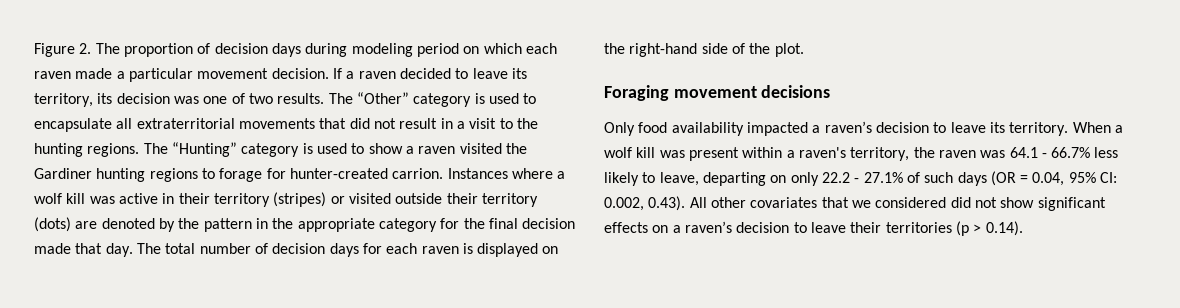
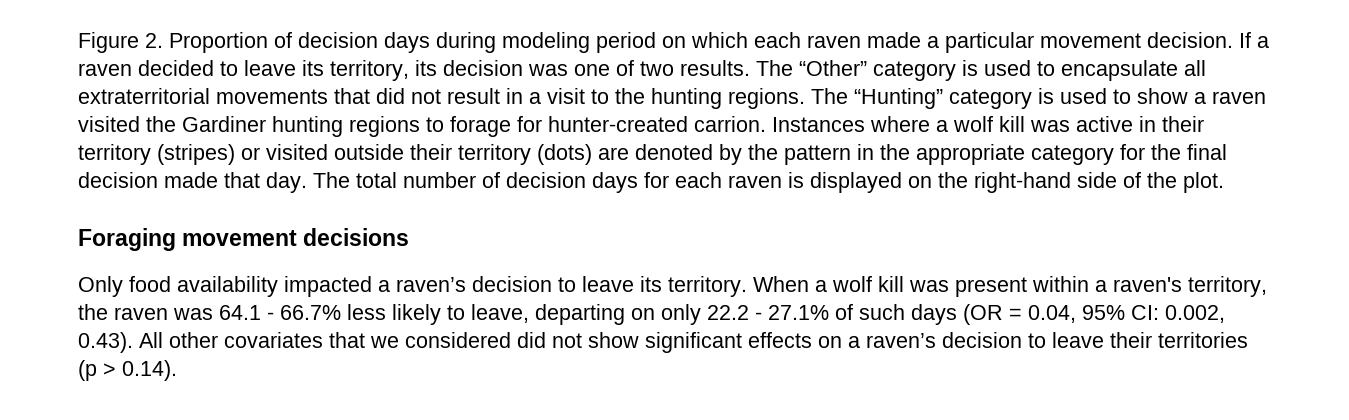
- Figure 2. The proportion of decision days during modeling period on which each raven made a particular movement decision.
+ Figure 2. Proportion of decision days during modeling period on which each raven made a particular movement decision.

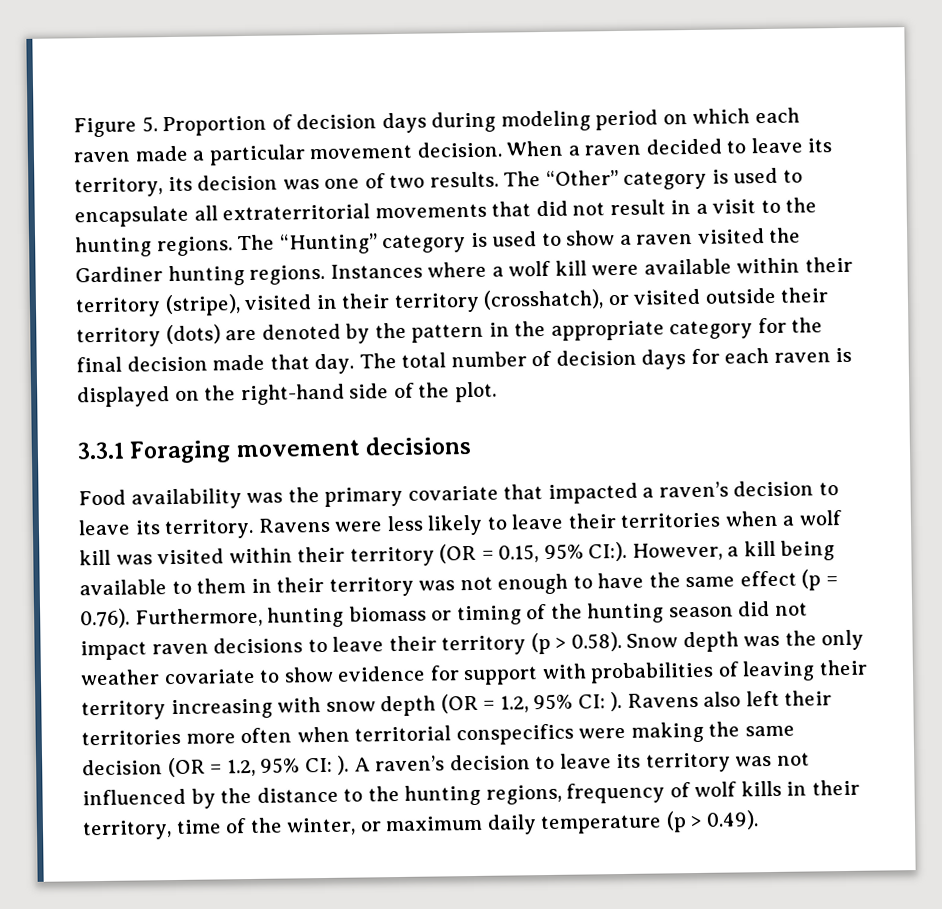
- Figure 2. Proportion of decision days during modeling period on which each raven made a particular movement decision.
+ Figure 5. Proportion of decision days during modeling period on which each raven made a particular movement decision.
- If a raven decided to leave its territory, its decision was one of two results.
+ When a raven decided to leave its territory, its decision was one of two results.
- The “Hunting” category is used to show a raven visited the Gardiner hunting regions to forage for hunter-created carrion.
+ The “Hunting” category is used to show a raven visited the Gardiner hunting regions.
- Instances where a wolf kill was active in their territory (stripes) or visited outside their territory (dots) are denoted by the pattern in the appropriate category for the final decision made that day.
+ Instances where a wolf kill were available within their territory (stripe), visited in their territory (crosshatch), or visited outside their territory (dots) are denoted by the pattern in the appropriate category for the final decision made that day.
- Foraging movement decisions
+ 3.3.1 Foraging movement decisions
- Only food availability impacted a raven’s decision to leave its territory.
+ Food availability was the primary covariate that impacted a raven’s decision to leave its territory.
- When a wolf kill was present within a raven's territory, the raven was 64.1 - 66.7% less likely to leave, departing on only 22.2 - 27.1% of such days (OR = 0.04, 95% CI: 0.002, 0.43). All other covariates that we considered did not show significant effects on a raven’s decision to leave their territories (p > 0.14).
+ Ravens were less likely to leave their territories when a wolf kill was visited within their territory (OR = 0.15, 95% CI:). However, a kill being available to them in their territory was not enough to have the same effect (p = 0.76). Furthermore, hunting biomass or timing of the hunting season did not impact raven decisions to leave their territory (p > 0.58). Snow depth was the only weather covariate to show evidence for support with probabilities of leaving their territory increasing with snow depth (OR = 1.2, 95% CI: ). Ravens also left their territories more often when territorial conspecifics were making the same decision (OR = 1.2, 95% CI: ). A raven’s decision to leave its territory was not influenced by the distance to the hunting regions, frequency of wolf kills in their territory, time of the winter, or maximum daily temperature (p > 0.49).

